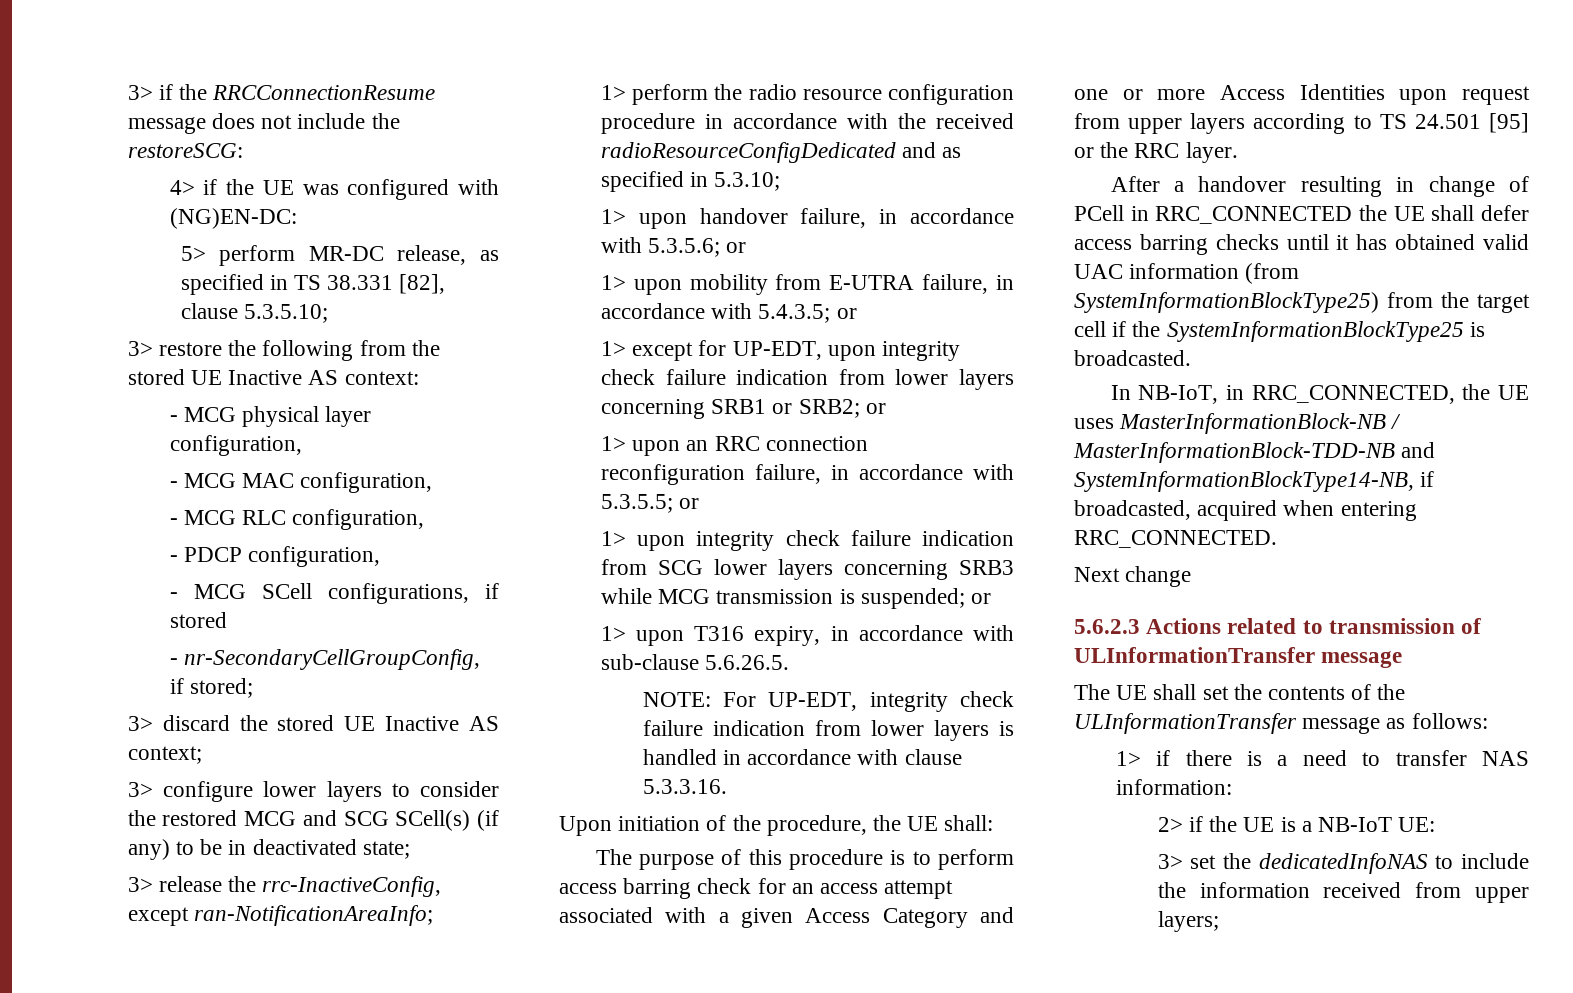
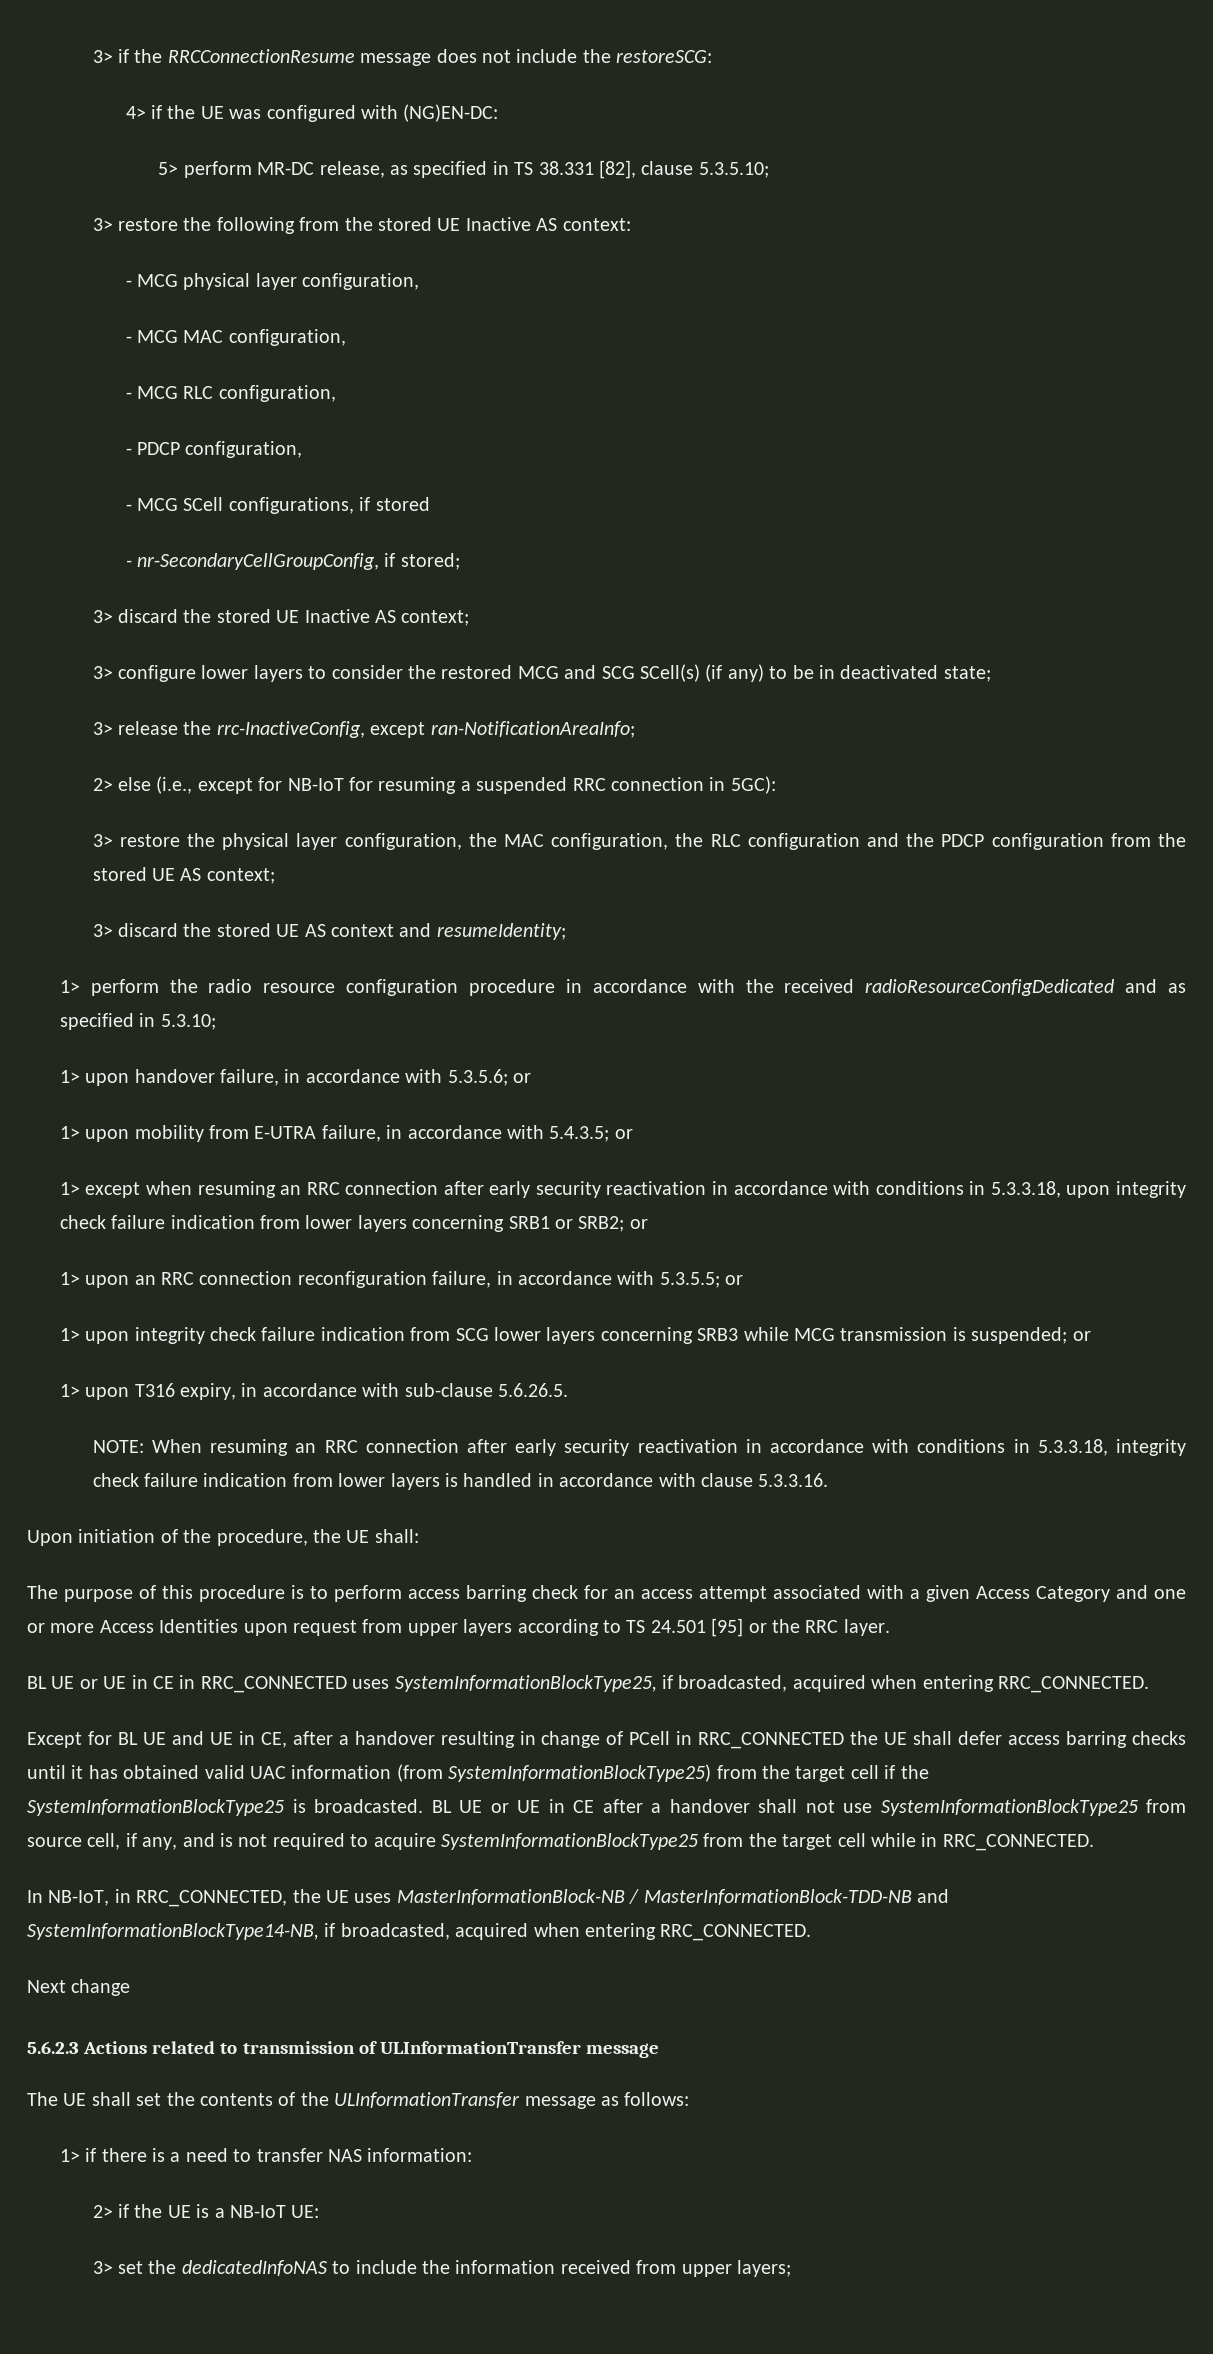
+ 2> else (i.e., except for NB-IoT for resuming a suspended RRC connection in 5GC):
+ 3> restore the physical layer configuration, the MAC configuration, the RLC configuration and the PDCP configuration from the stored UE AS context;
+ 3> discard the stored UE AS context and resumeIdentity;
- 1> except for UP-EDT, upon integrity check failure indication from lower layers concerning SRB1 or SRB2; or
+ 1> except when resuming an RRC connection after early security reactivation in accordance with conditions in 5.3.3.18, upon integrity check failure indication from lower layers concerning SRB1 or SRB2; or
- NOTE: For UP-EDT, integrity check failure indication from lower layers is handled in accordance with clause 5.3.3.16.
+ NOTE: When resuming an RRC connection after early security reactivation in accordance with conditions in 5.3.3.18, integrity check failure indication from lower layers is handled in accordance with clause 5.3.3.16.
- After a handover resulting in change of PCell in RRC_CONNECTED the UE shall defer access barring checks until it has obtained valid UAC information (from SystemInformationBlockType25) from the target cell if the SystemInformationBlockType25 is broadcasted.
+ BL UE or UE in CE in RRC_CONNECTED uses SystemInformationBlockType25, if broadcasted, acquired when entering RRC_CONNECTED.
+ Except for BL UE and UE in CE, after a handover resulting in change of PCell in RRC_CONNECTED the UE shall defer access barring checks until it has obtained valid UAC information (from SystemInformationBlockType25) from the target cell if the SystemInformationBlockType25 is broadcasted. BL UE or UE in CE after a handover shall not use SystemInformationBlockType25 from source cell, if any, and is not required to acquire SystemInformationBlockType25 from the target cell while in RRC_CONNECTED.

